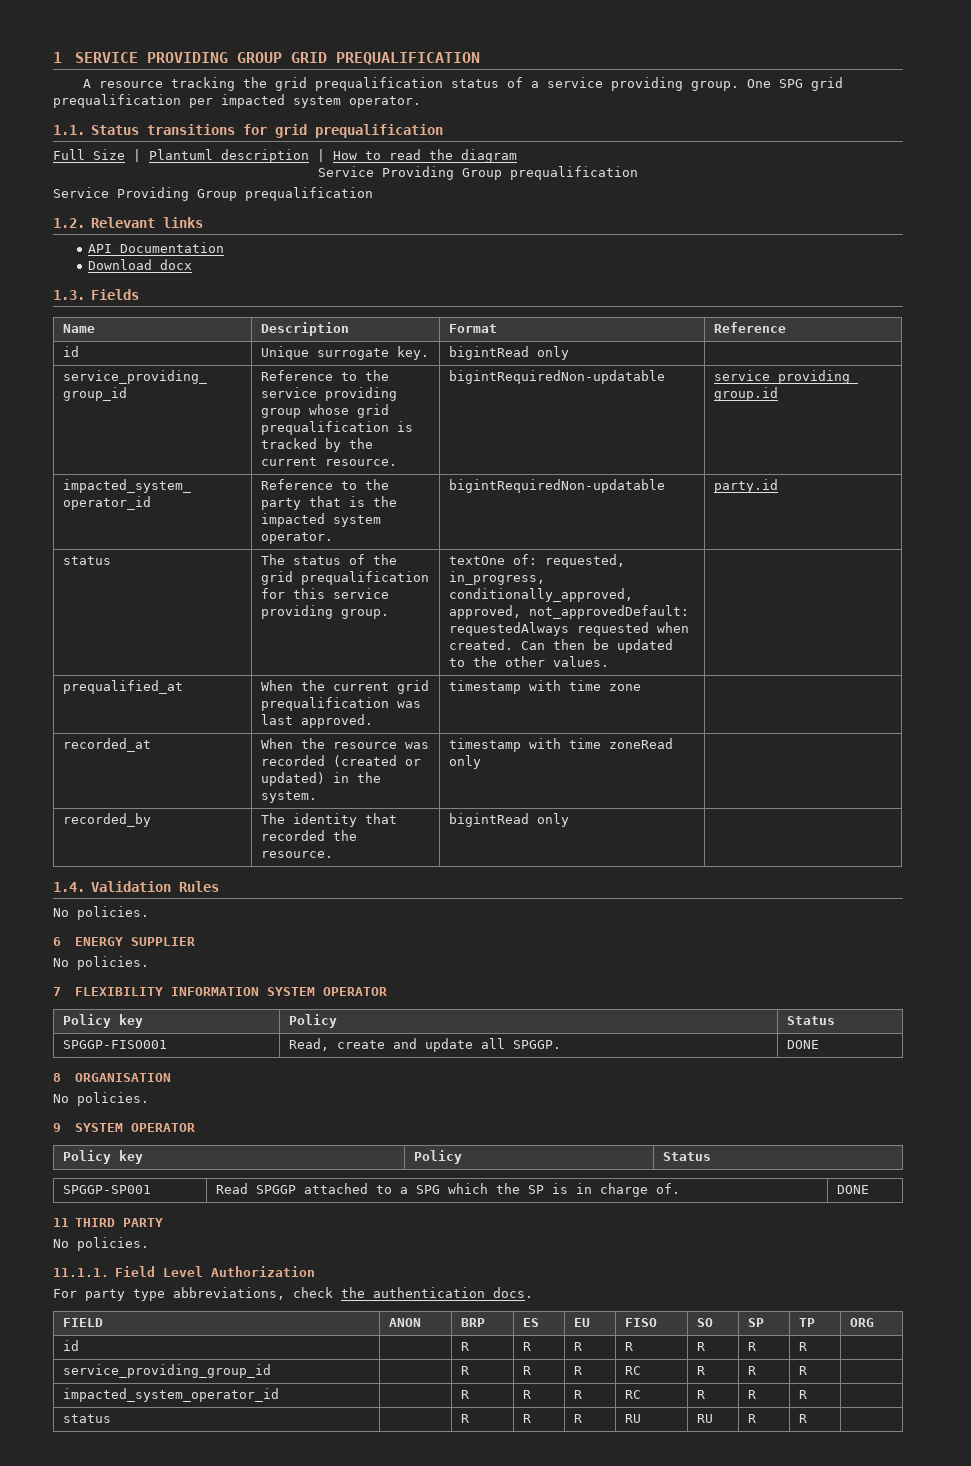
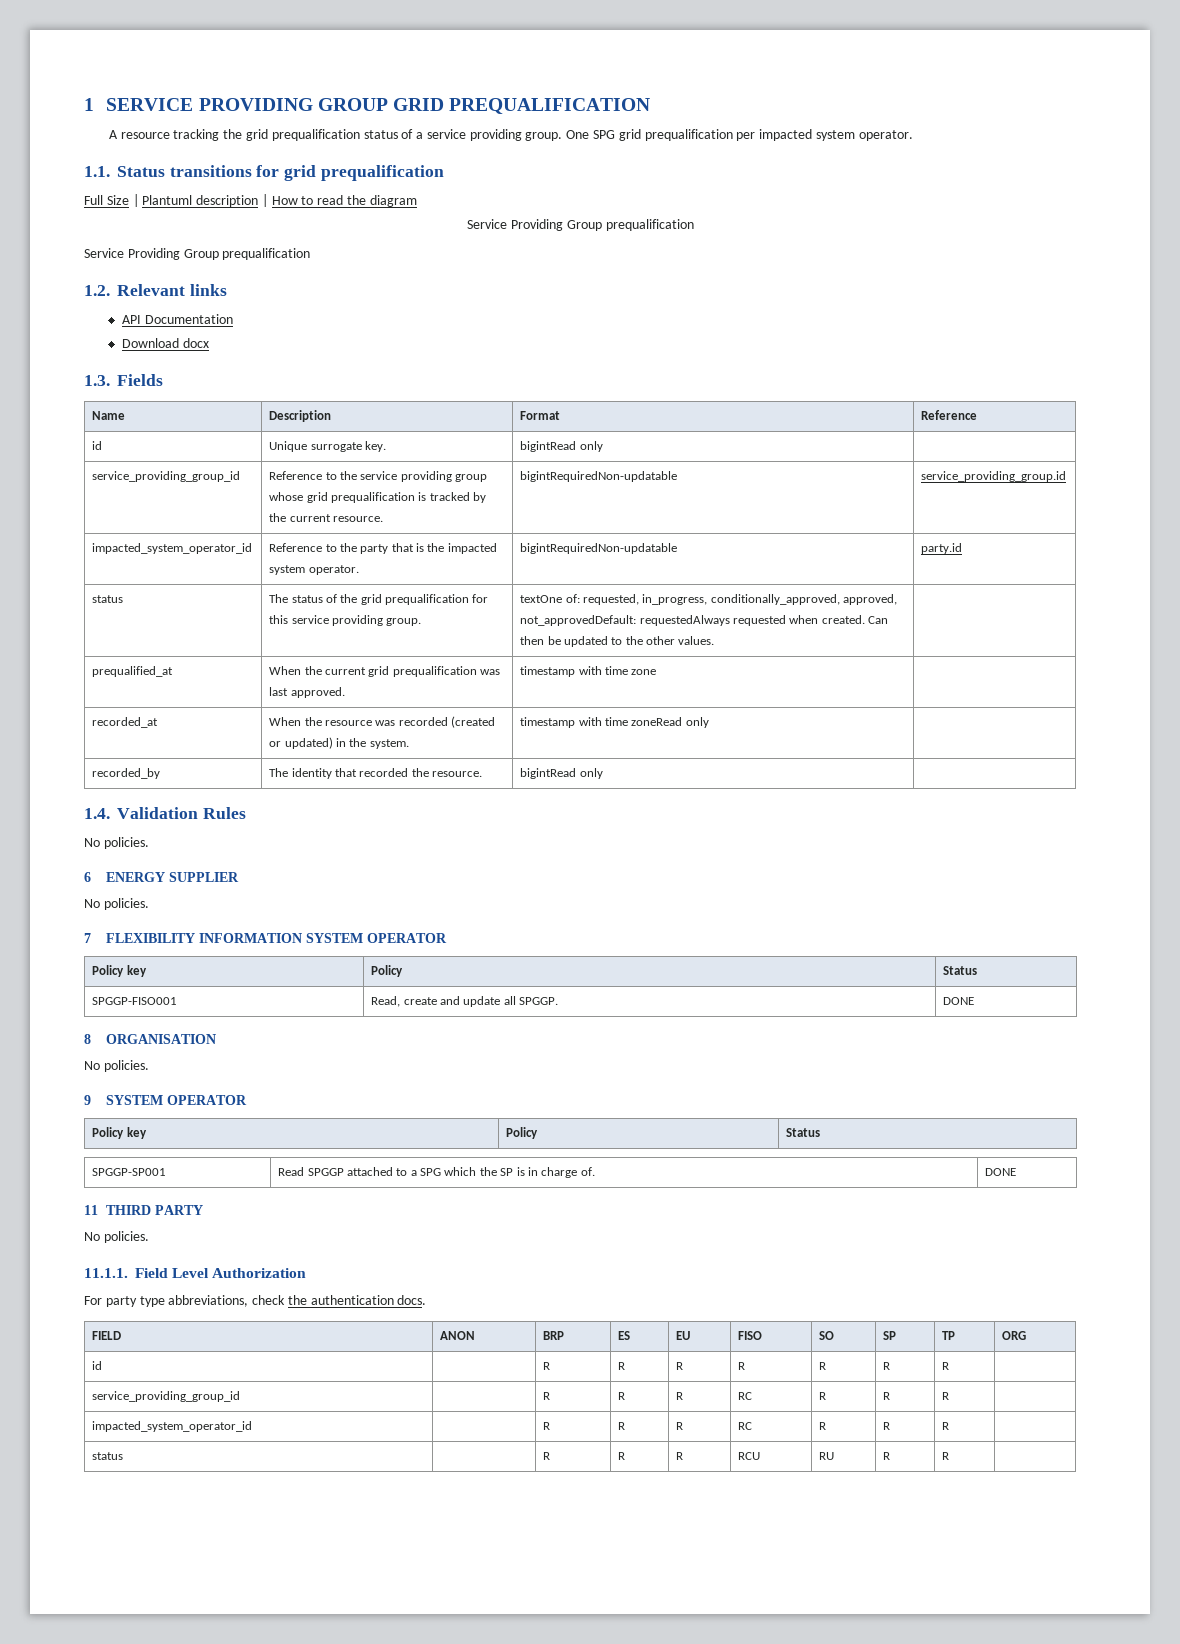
- status | | R | R | R | RU | RU | R | R |
+ status | | R | R | R | RCU | RU | R | R |

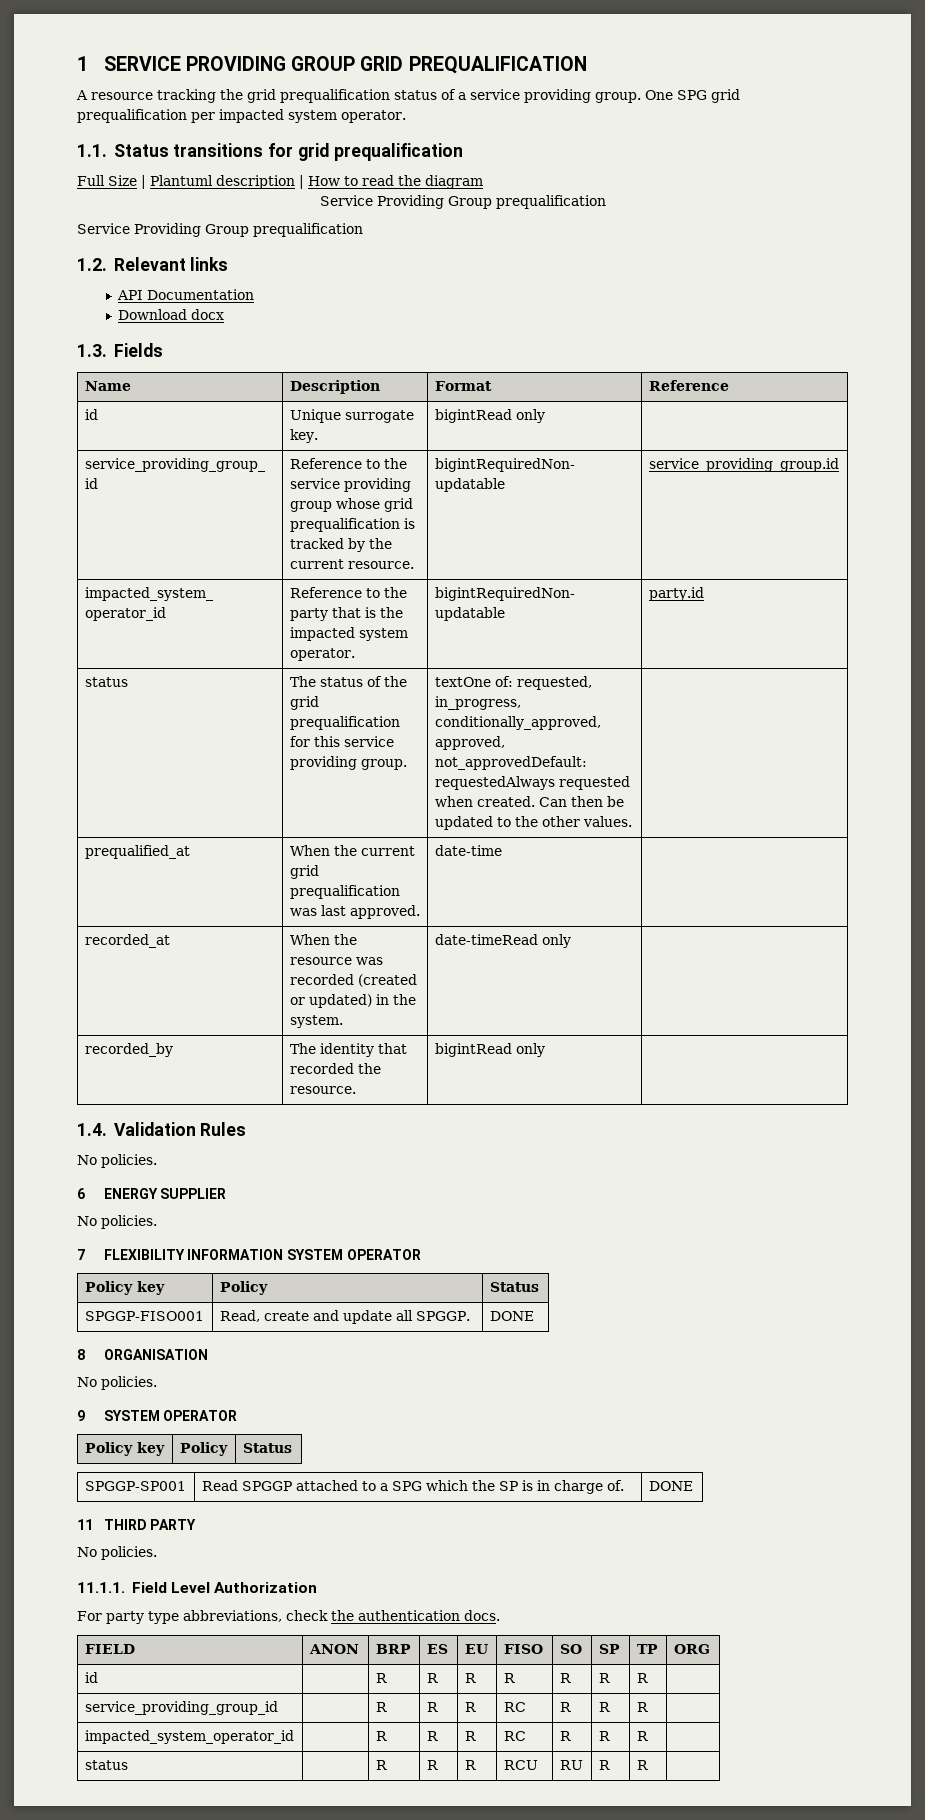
- prequalified_at | When the current grid prequalification was last approved. | timestamp with time zone |
+ prequalified_at | When the current grid prequalification was last approved. | date-time |
- recorded_at | When the resource was recorded (created or updated) in the system. | timestamp with time zoneRead only |
+ recorded_at | When the resource was recorded (created or updated) in the system. | date-timeRead only |

